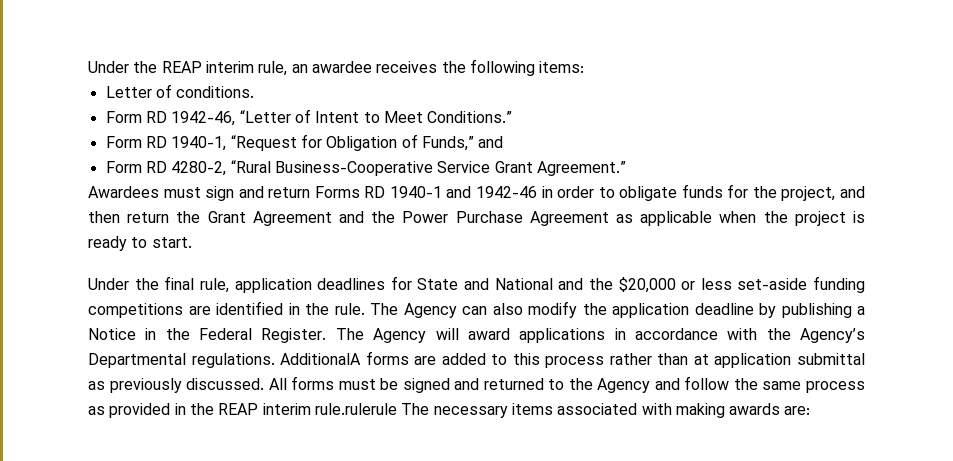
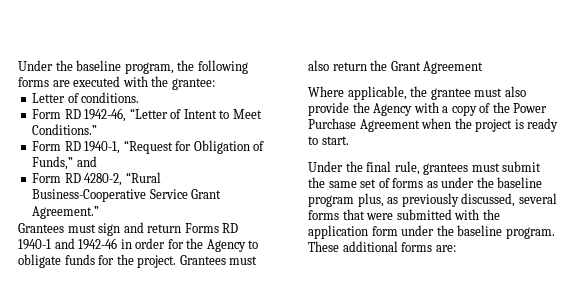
- Under the REAP interim rule, an awardee receives the following items:
+ Under the baseline program, the following forms are executed with the grantee:
- Awardees must sign and return Forms RD 1940-1 and 1942-46 in order to obligate funds for the project, and then return the Grant Agreement and the Power Purchase Agreement as applicable when the project is ready to start.
+ Grantees must sign and return Forms RD 1940-1 and 1942-46 in order for the Agency to obligate funds for the project. Grantees must also return the Grant Agreement
+ Where applicable, the grantee must also provide the Agency with a copy of the Power Purchase Agreement when the project is ready to start.
- Under the final rule, application deadlines for State and National and the $20,000 or less set-aside funding competitions are identified in the rule. The Agency can also modify the application deadline by publishing a Notice in the Federal Register. The Agency will award applications in accordance with the Agency’s Departmental regulations. AdditionalA forms are added to this process rather than at application submittal as previously discussed. All forms must be signed and returned to the Agency and follow the same process as provided in the REAP interim rule.rulerule The necessary items associated with making awards are:
+ Under the final rule, grantees must submit the same set of forms as under the baseline program plus, as previously discussed, several forms that were submitted with the application form under the baseline program. These additional forms are:

